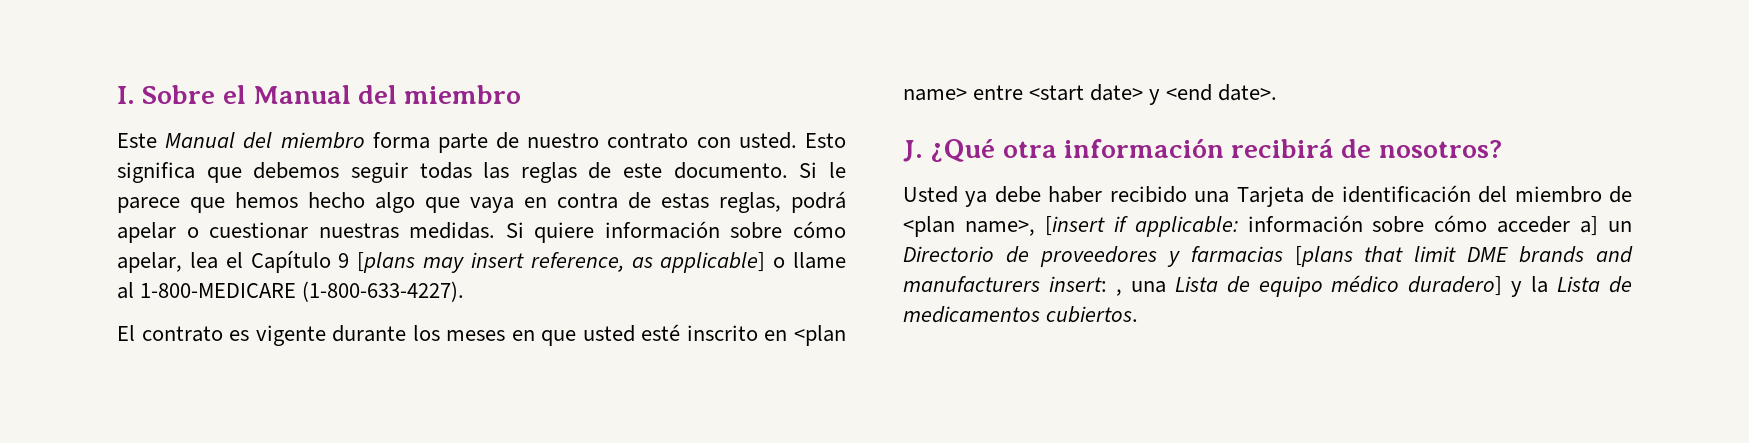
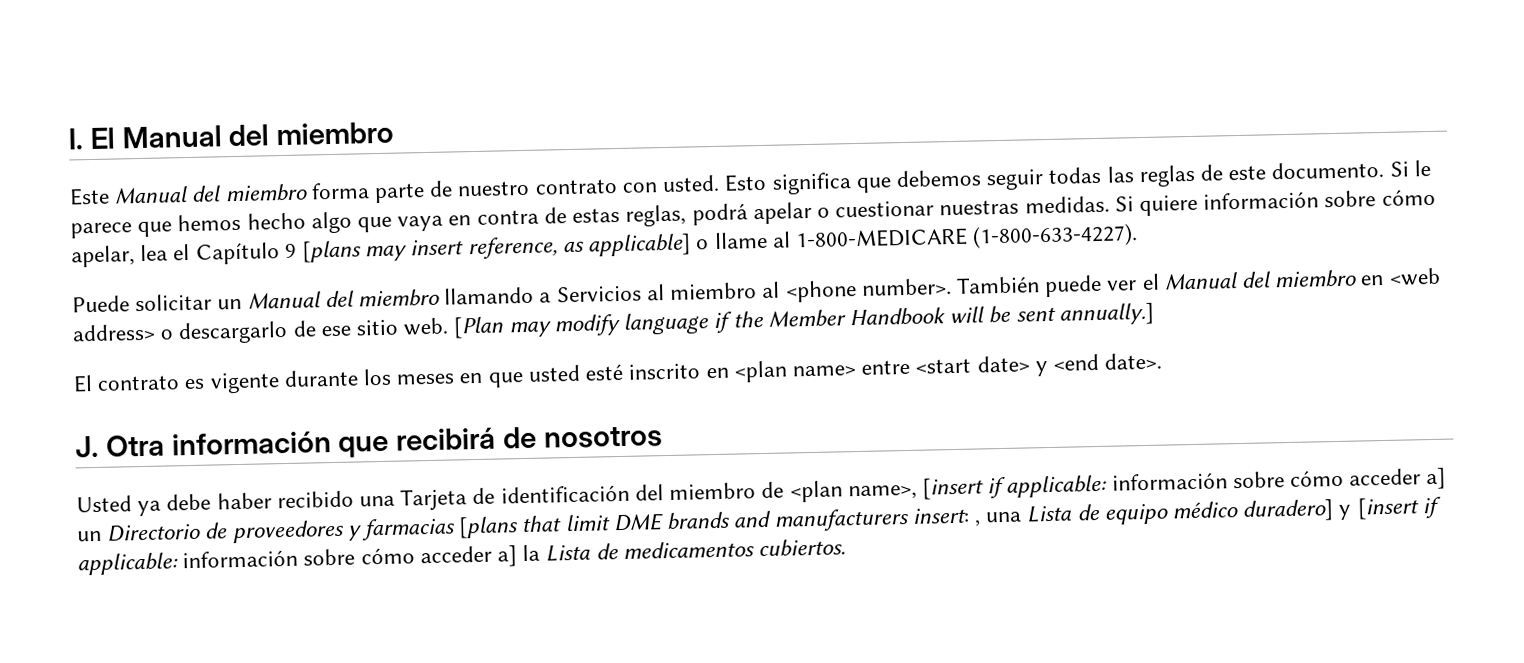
- I. Sobre el Manual del miembro
+ I. El Manual del miembro
+ Puede solicitar un Manual del miembro llamando a Servicios al miembro al <phone number>. También puede ver el Manual del miembro en <web address> o descargarlo de ese sitio web. [Plan may modify language if the Member Handbook will be sent annually.]
- J. ¿Qué otra información recibirá de nosotros?
+ J. Otra información que recibirá de nosotros
- Usted ya debe haber recibido una Tarjeta de identificación del miembro de <plan name>, [insert if applicable: información sobre cómo acceder a] un Directorio de proveedores y farmacias [plans that limit DME brands and manufacturers insert: , una Lista de equipo médico duradero] y la Lista de medicamentos cubiertos.
+ Usted ya debe haber recibido una Tarjeta de identificación del miembro de <plan name>, [insert if applicable: información sobre cómo acceder a] un Directorio de proveedores y farmacias [plans that limit DME brands and manufacturers insert: , una Lista de equipo médico duradero] y [insert if applicable: información sobre cómo acceder a] la Lista de medicamentos cubiertos.

